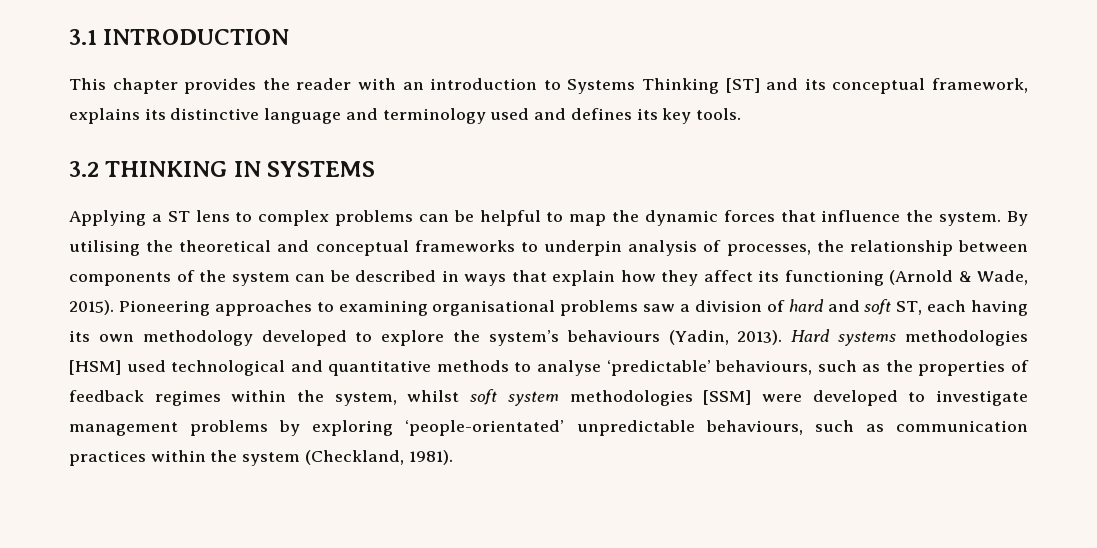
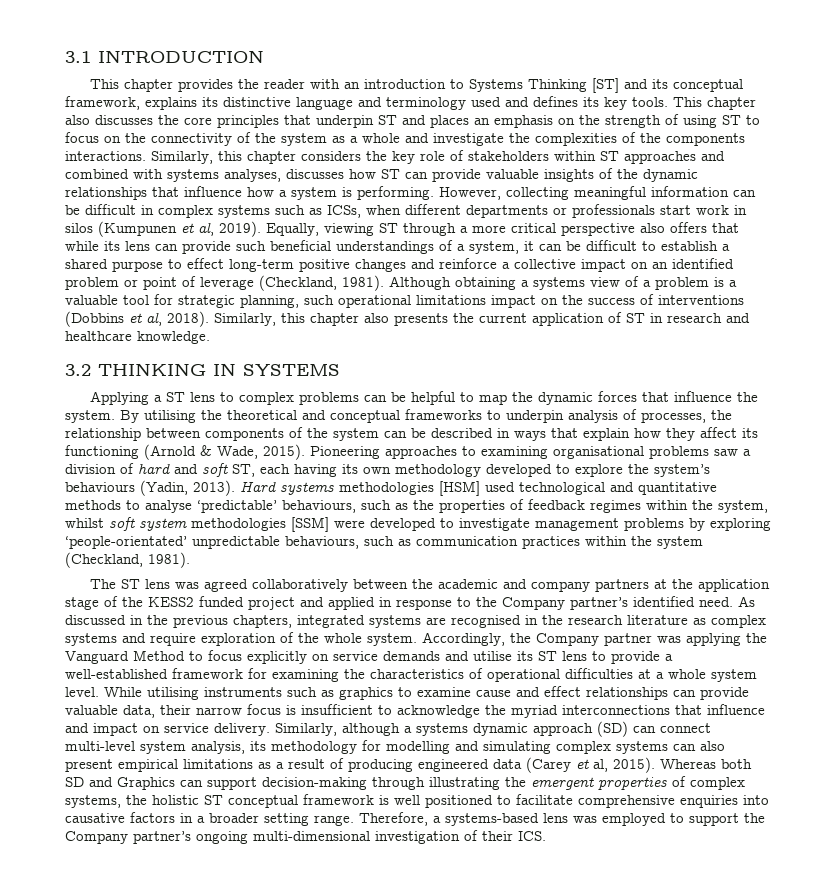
+ This chapter also discusses the core principles that underpin ST and places an emphasis on the strength of using ST to focus on the connectivity of the system as a whole and investigate the complexities of the components interactions. Similarly, this chapter considers the key role of stakeholders within ST approaches and combined with systems analyses, discusses how ST can provide valuable insights of the dynamic relationships that influence how a system is performing. However, collecting meaningful information can be difficult in complex systems such as ICSs, when different departments or professionals start work in silos (Kumpunen et al, 2019). Equally, viewing ST through a more critical perspective also offers that while its lens can provide such beneficial understandings of a system, it can be difficult to establish a shared purpose to effect long-term positive changes and reinforce a collective impact on an identified problem or point of leverage (Checkland, 1981). Although obtaining a systems view of a problem is a valuable tool for strategic planning, such operational limitations impact on the success of interventions (Dobbins et al, 2018). Similarly, this chapter also presents the current application of ST in research and healthcare knowledge.
+ The ST lens was agreed collaboratively between the academic and company partners at the application stage of the KESS2 funded project and applied in response to the Company partner’s identified need. As discussed in the previous chapters, integrated systems are recognised in the research literature as complex systems and require exploration of the whole system. Accordingly, the Company partner was applying the Vanguard Method to focus explicitly on service demands and utilise its ST lens to provide a well-established framework for examining the characteristics of operational difficulties at a whole system level. While utilising instruments such as graphics to examine cause and effect relationships can provide valuable data, their narrow focus is insufficient to acknowledge the myriad interconnections that influence and impact on service delivery. Similarly, although a systems dynamic approach (SD) can connect multi-level system analysis, its methodology for modelling and simulating complex systems can also present empirical limitations as a result of producing engineered data (Carey et al, 2015). Whereas both SD and Graphics can support decision-making through illustrating the emergent properties of complex systems, the holistic ST conceptual framework is well positioned to facilitate comprehensive enquiries into causative factors in a broader setting range. Therefore, a systems-based lens was employed to support the Company partner’s ongoing multi-dimensional investigation of their ICS.

